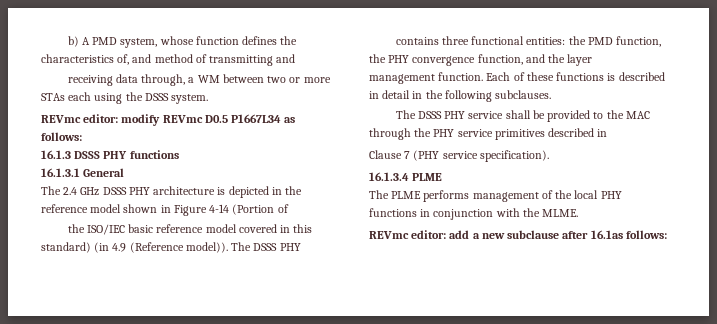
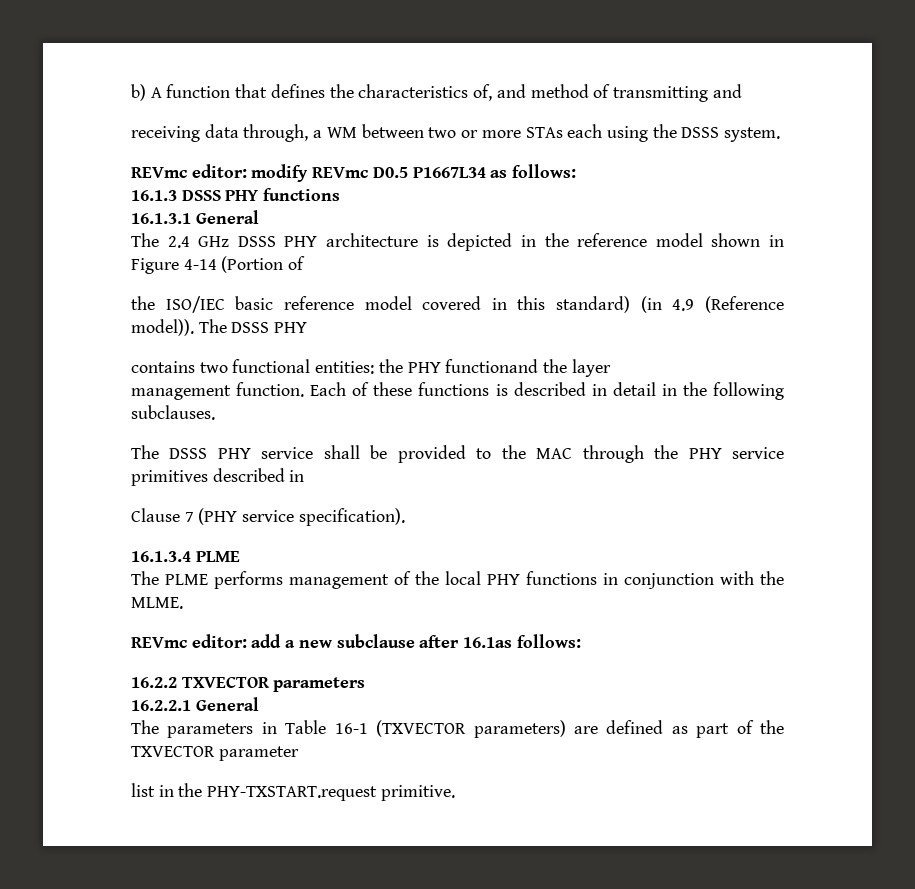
- b) A PMD system, whose function defines the characteristics of, and method of transmitting and
+ b) A function that defines the characteristics of, and method of transmitting and
- contains three functional entities: the PMD function, the PHY convergence function, and the layer
+ contains two functional entities: the PHY functionand the layer
+ 16.2.2 TXVECTOR parameters
+ 16.2.2.1 General
+ The parameters in Table 16-1 (TXVECTOR parameters) are defined as part of the TXVECTOR parameter
+ list in the PHY-TXSTART.request primitive.

